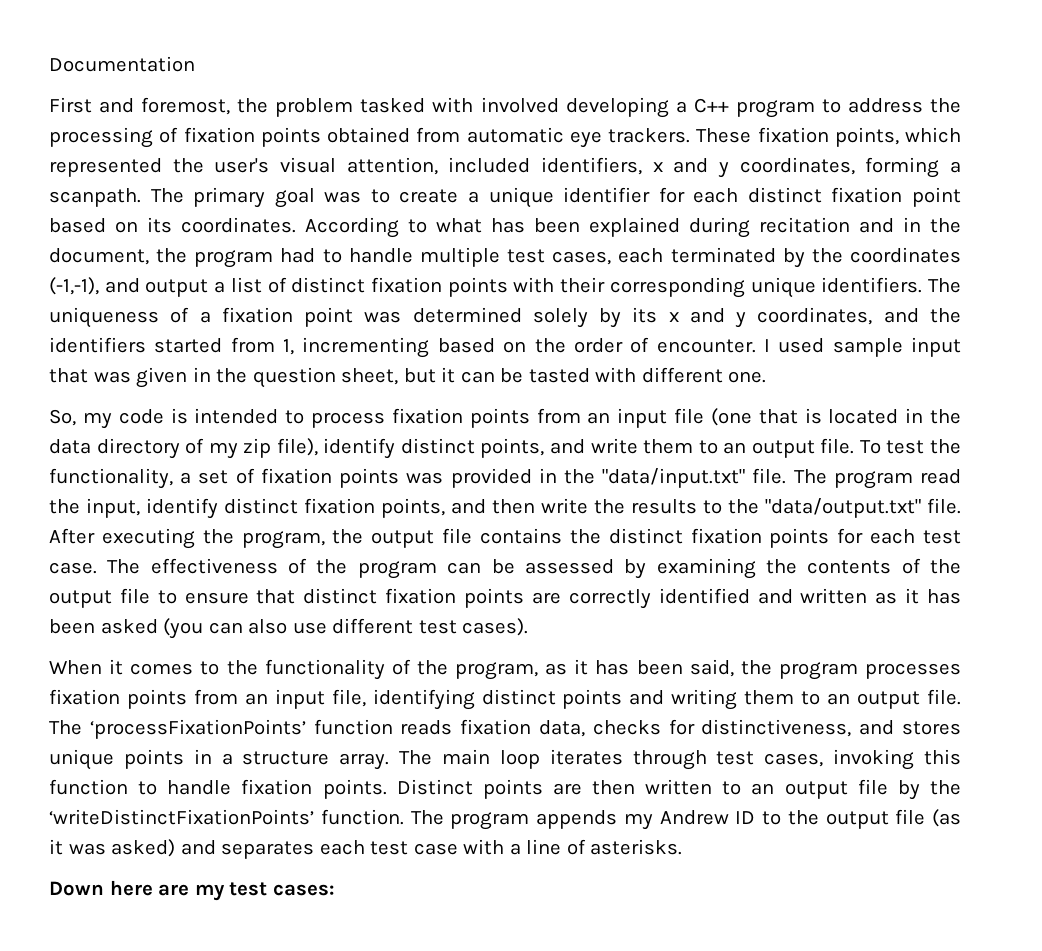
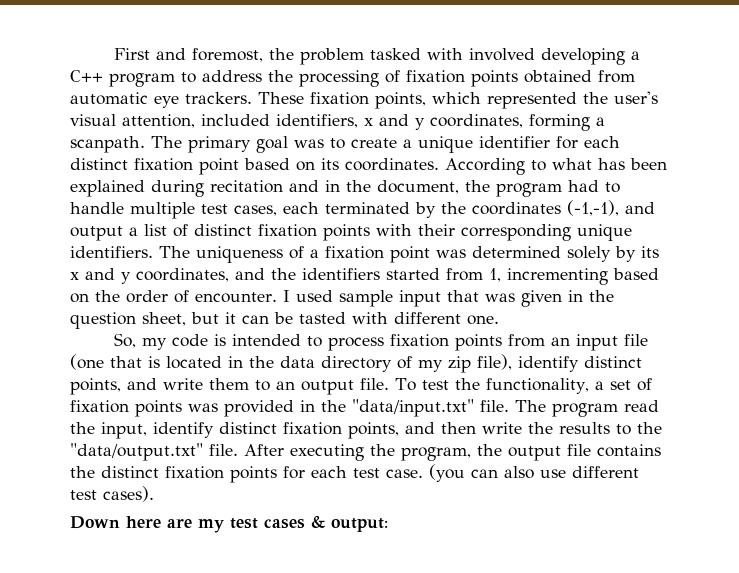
- Documentation
- The effectiveness of the program can be assessed by examining the contents of the output file to ensure that distinct fixation points are correctly identified and written as it has been asked (you can also use different test cases).
+ (you can also use different test cases).
- When it comes to the functionality of the program, as it has been said, the program processes fixation points from an input file, identifying distinct points and writing them to an output file. The ‘processFixationPoints’ function reads fixation data, checks for distinctiveness, and stores unique points in a structure array. The main loop iterates through test cases, invoking this function to handle fixation points. Distinct points are then written to an output file by the ‘writeDistinctFixationPoints’ function. The program appends my Andrew ID to the output file (as it was asked) and separates each test case with a line of asterisks.
- Down here are my test cases:
+ Down here are my test cases & output:

